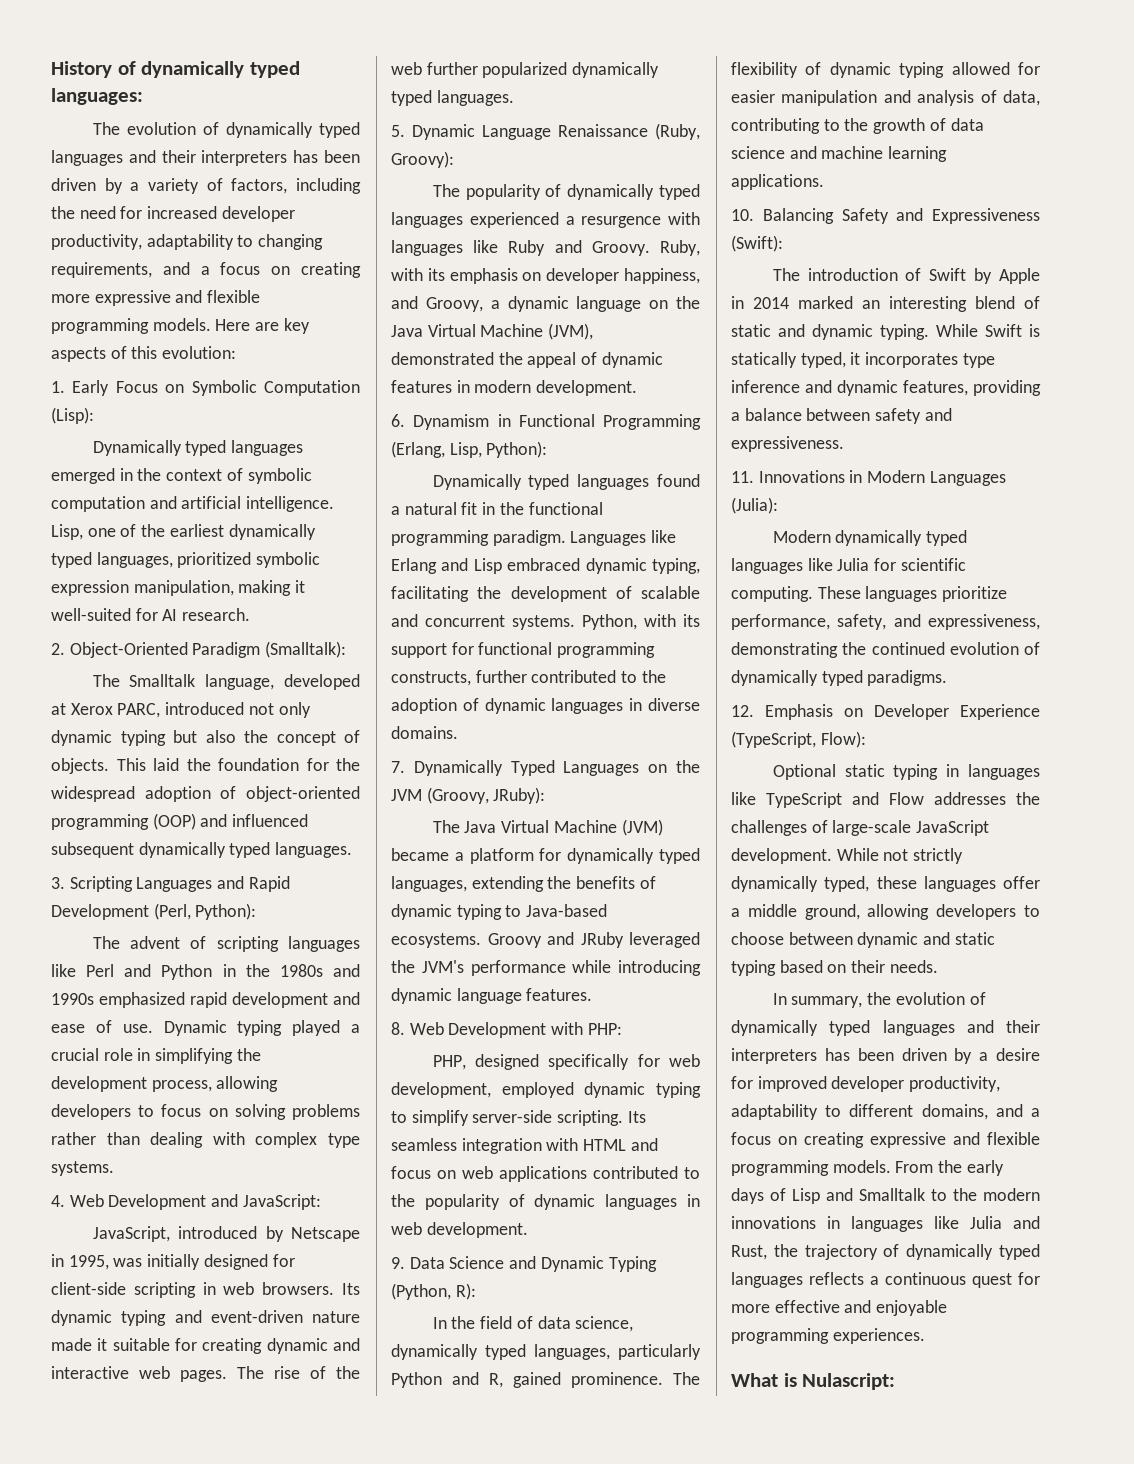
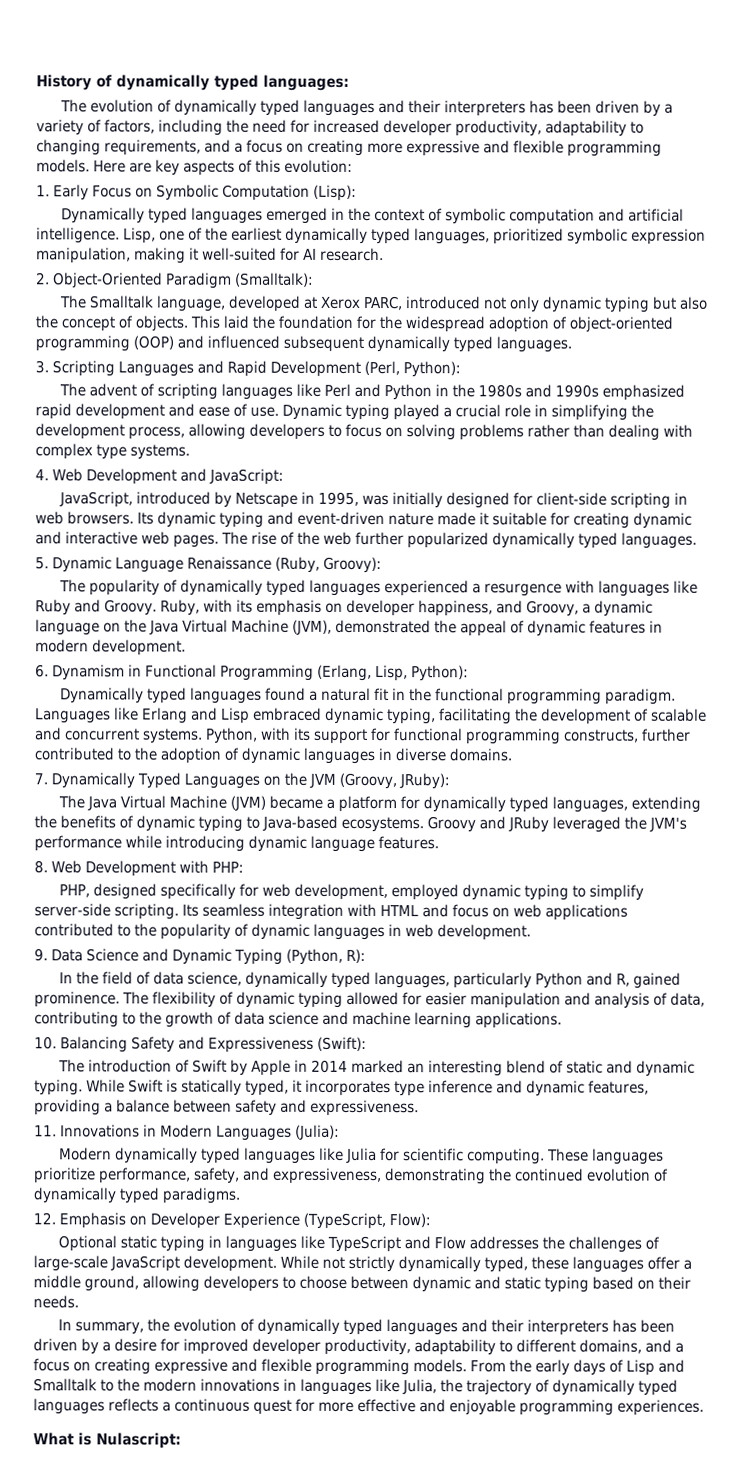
- From the early days of Lisp and Smalltalk to the modern innovations in languages like Julia and Rust, the trajectory of dynamically typed languages reflects a continuous quest for more effective and enjoyable programming experiences.
+ From the early days of Lisp and Smalltalk to the modern innovations in languages like Julia, the trajectory of dynamically typed languages reflects a continuous quest for more effective and enjoyable programming experiences.

